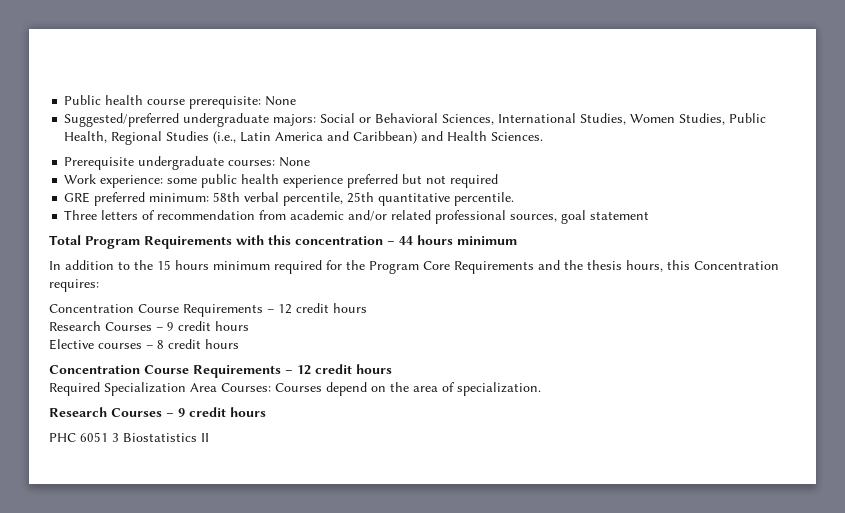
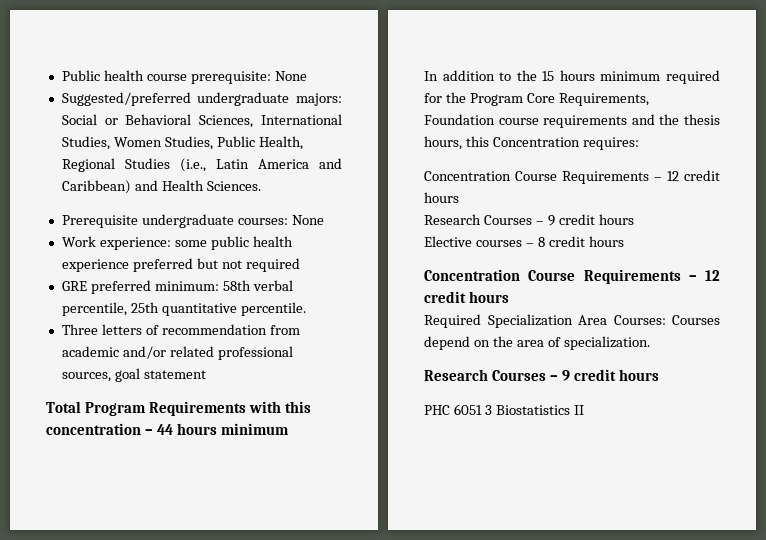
- In addition to the 15 hours minimum required for the Program Core Requirements and the thesis hours, this Concentration requires:
+ In addition to the 15 hours minimum required for the Program Core Requirements, Foundation course requirements and the thesis hours, this Concentration requires:

